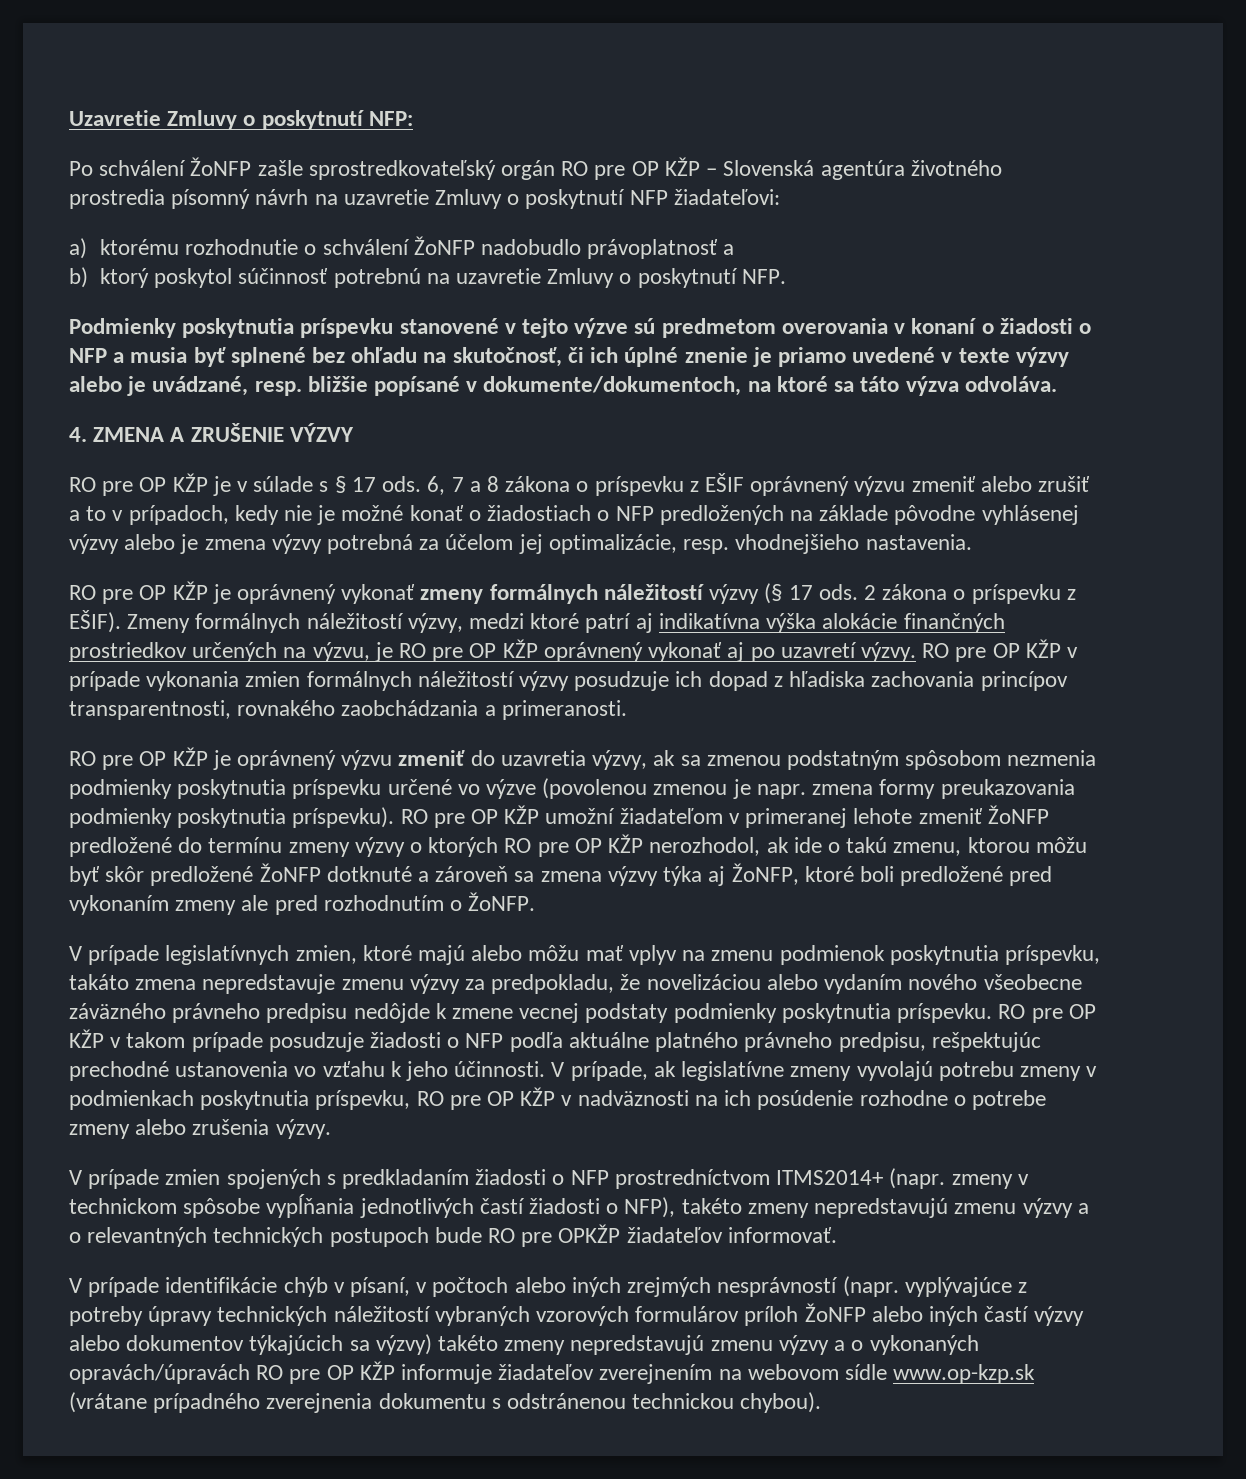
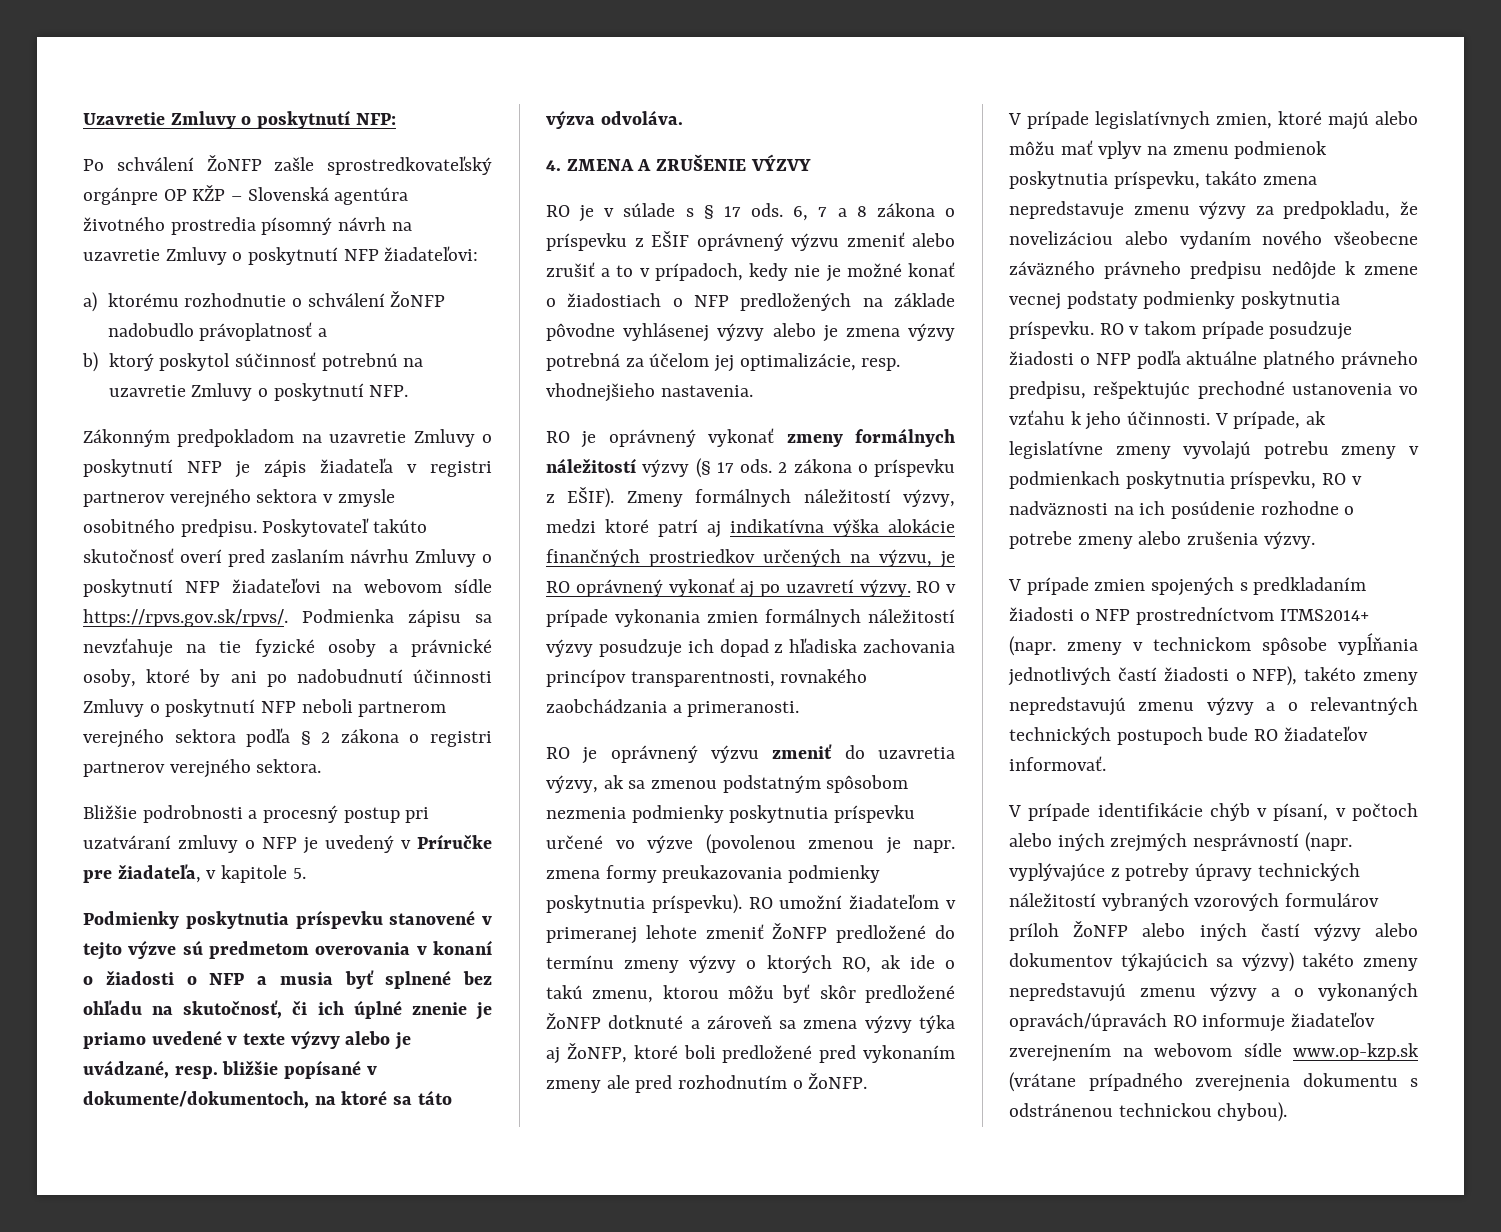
- Po schválení ŽoNFP zašle sprostredkovateľský orgán RO pre OP KŽP – Slovenská agentúra životného prostredia písomný návrh na uzavretie Zmluvy o poskytnutí NFP žiadateľovi:
+ Po schválení ŽoNFP zašle sprostredkovateľský orgánpre OP KŽP – Slovenská agentúra životného prostredia písomný návrh na uzavretie Zmluvy o poskytnutí NFP žiadateľovi:
+ Zákonným predpokladom na uzavretie Zmluvy o poskytnutí NFP je zápis žiadateľa v registri partnerov verejného sektora v zmysle osobitného predpisu. Poskytovateľ takúto skutočnosť overí pred zaslaním návrhu Zmluvy o poskytnutí NFP žiadateľovi na webovom sídle https://rpvs.gov.sk/rpvs/. Podmienka zápisu sa nevzťahuje na tie fyzické osoby a právnické osoby, ktoré by ani po nadobudnutí účinnosti Zmluvy o poskytnutí NFP neboli partnerom verejného sektora podľa § 2 zákona o registri partnerov verejného sektora.
+ Bližšie podrobnosti a procesný postup pri uzatváraní zmluvy o NFP je uvedený v Príručke pre žiadateľa, v kapitole 5.
- RO pre OP KŽP je v súlade s § 17 ods.
+ RO je v súlade s § 17 ods.
- RO pre OP KŽP je oprávnený vykonať zmeny formálnych náležitostí výzvy (§ 17 ods.
+ RO je oprávnený vykonať zmeny formálnych náležitostí výzvy (§ 17 ods.
- Zmeny formálnych náležitostí výzvy, medzi ktoré patrí aj indikatívna výška alokácie finančných prostriedkov určených na výzvu, je RO pre OP KŽP oprávnený vykonať aj po uzavretí výzvy.
+ Zmeny formálnych náležitostí výzvy, medzi ktoré patrí aj indikatívna výška alokácie finančných prostriedkov určených na výzvu, je RO oprávnený vykonať aj po uzavretí výzvy.
- RO pre OP KŽP v prípade vykonania zmien formálnych náležitostí výzvy posudzuje ich dopad z hľadiska zachovania princípov transparentnosti, rovnakého zaobchádzania a primeranosti.
+ RO v prípade vykonania zmien formálnych náležitostí výzvy posudzuje ich dopad z hľadiska zachovania princípov transparentnosti, rovnakého zaobchádzania a primeranosti.
- RO pre OP KŽP je oprávnený výzvu zmeniť do uzavretia výzvy, ak sa zmenou podstatným spôsobom nezmenia podmienky poskytnutia príspevku určené vo výzve (povolenou zmenou je napr. zmena formy preukazovania podmienky poskytnutia príspevku).
+ RO je oprávnený výzvu zmeniť do uzavretia výzvy, ak sa zmenou podstatným spôsobom nezmenia podmienky poskytnutia príspevku určené vo výzve (povolenou zmenou je napr. zmena formy preukazovania podmienky poskytnutia príspevku).
- RO pre OP KŽP umožní žiadateľom v primeranej lehote zmeniť ŽoNFP predložené do termínu zmeny výzvy o ktorých RO pre OP KŽP nerozhodol, ak ide o takú zmenu, ktorou môžu byť skôr predložené ŽoNFP dotknuté a zároveň sa zmena výzvy týka aj ŽoNFP, ktoré boli predložené pred vykonaním zmeny ale pred rozhodnutím o ŽoNFP.
+ RO umožní žiadateľom v primeranej lehote zmeniť ŽoNFP predložené do termínu zmeny výzvy o ktorých RO, ak ide o takú zmenu, ktorou môžu byť skôr predložené ŽoNFP dotknuté a zároveň sa zmena výzvy týka aj ŽoNFP, ktoré boli predložené pred vykonaním zmeny ale pred rozhodnutím o ŽoNFP.
- RO pre OP KŽP v takom prípade posudzuje žiadosti o NFP podľa aktuálne platného právneho predpisu, rešpektujúc prechodné ustanovenia vo vzťahu k jeho účinnosti.
+ RO v takom prípade posudzuje žiadosti o NFP podľa aktuálne platného právneho predpisu, rešpektujúc prechodné ustanovenia vo vzťahu k jeho účinnosti.
- V prípade, ak legislatívne zmeny vyvolajú potrebu zmeny v podmienkach poskytnutia príspevku, RO pre OP KŽP v nadväznosti na ich posúdenie rozhodne o potrebe zmeny alebo zrušenia výzvy.
+ V prípade, ak legislatívne zmeny vyvolajú potrebu zmeny v podmienkach poskytnutia príspevku, RO v nadväznosti na ich posúdenie rozhodne o potrebe zmeny alebo zrušenia výzvy.
- V prípade zmien spojených s predkladaním žiadosti o NFP prostredníctvom ITMS2014+ (napr. zmeny v technickom spôsobe vypĺňania jednotlivých častí žiadosti o NFP), takéto zmeny nepredstavujú zmenu výzvy a o relevantných technických postupoch bude RO pre OPKŽP žiadateľov informovať.
+ V prípade zmien spojených s predkladaním žiadosti o NFP prostredníctvom ITMS2014+ (napr. zmeny v technickom spôsobe vypĺňania jednotlivých častí žiadosti o NFP), takéto zmeny nepredstavujú zmenu výzvy a o relevantných technických postupoch bude RO žiadateľov informovať.
- V prípade identifikácie chýb v písaní, v počtoch alebo iných zrejmých nesprávností (napr. vyplývajúce z potreby úpravy technických náležitostí vybraných vzorových formulárov príloh ŽoNFP alebo iných častí výzvy alebo dokumentov týkajúcich sa výzvy) takéto zmeny nepredstavujú zmenu výzvy a o vykonaných opravách/úpravách RO pre OP KŽP informuje žiadateľov zverejnením na webovom sídle www.op-kzp.sk (vrátane prípadného zverejnenia dokumentu s odstránenou technickou chybou).
+ V prípade identifikácie chýb v písaní, v počtoch alebo iných zrejmých nesprávností (napr. vyplývajúce z potreby úpravy technických náležitostí vybraných vzorových formulárov príloh ŽoNFP alebo iných častí výzvy alebo dokumentov týkajúcich sa výzvy) takéto zmeny nepredstavujú zmenu výzvy a o vykonaných opravách/úpravách RO informuje žiadateľov zverejnením na webovom sídle www.op-kzp.sk (vrátane prípadného zverejnenia dokumentu s odstránenou technickou chybou).

